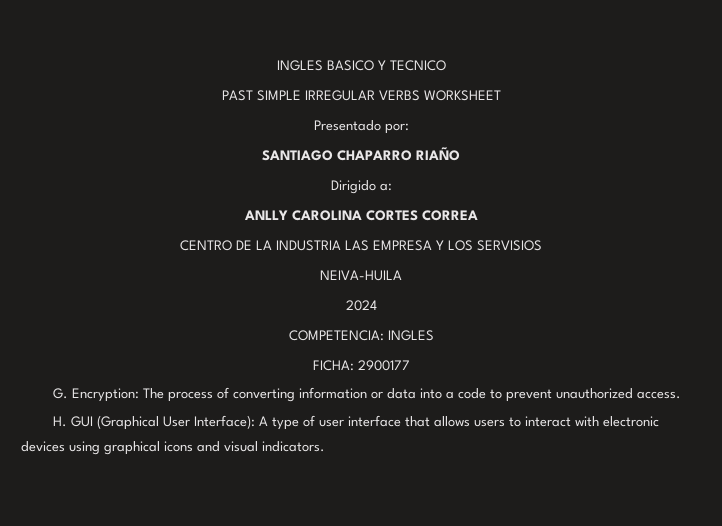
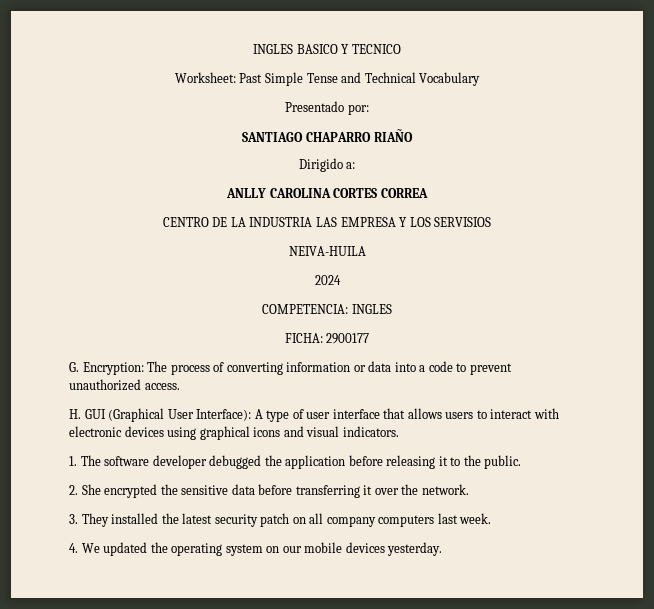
- PAST SIMPLE IRREGULAR VERBS WORKSHEET
+ Worksheet: Past Simple Tense and Technical Vocabulary
+ 1. The software developer debugged the application before releasing it to the public.
+ 2. She encrypted the sensitive data before transferring it over the network.
+ 3. They installed the latest security patch on all company computers last week.
+ 4. We updated the operating system on our mobile devices yesterday.

